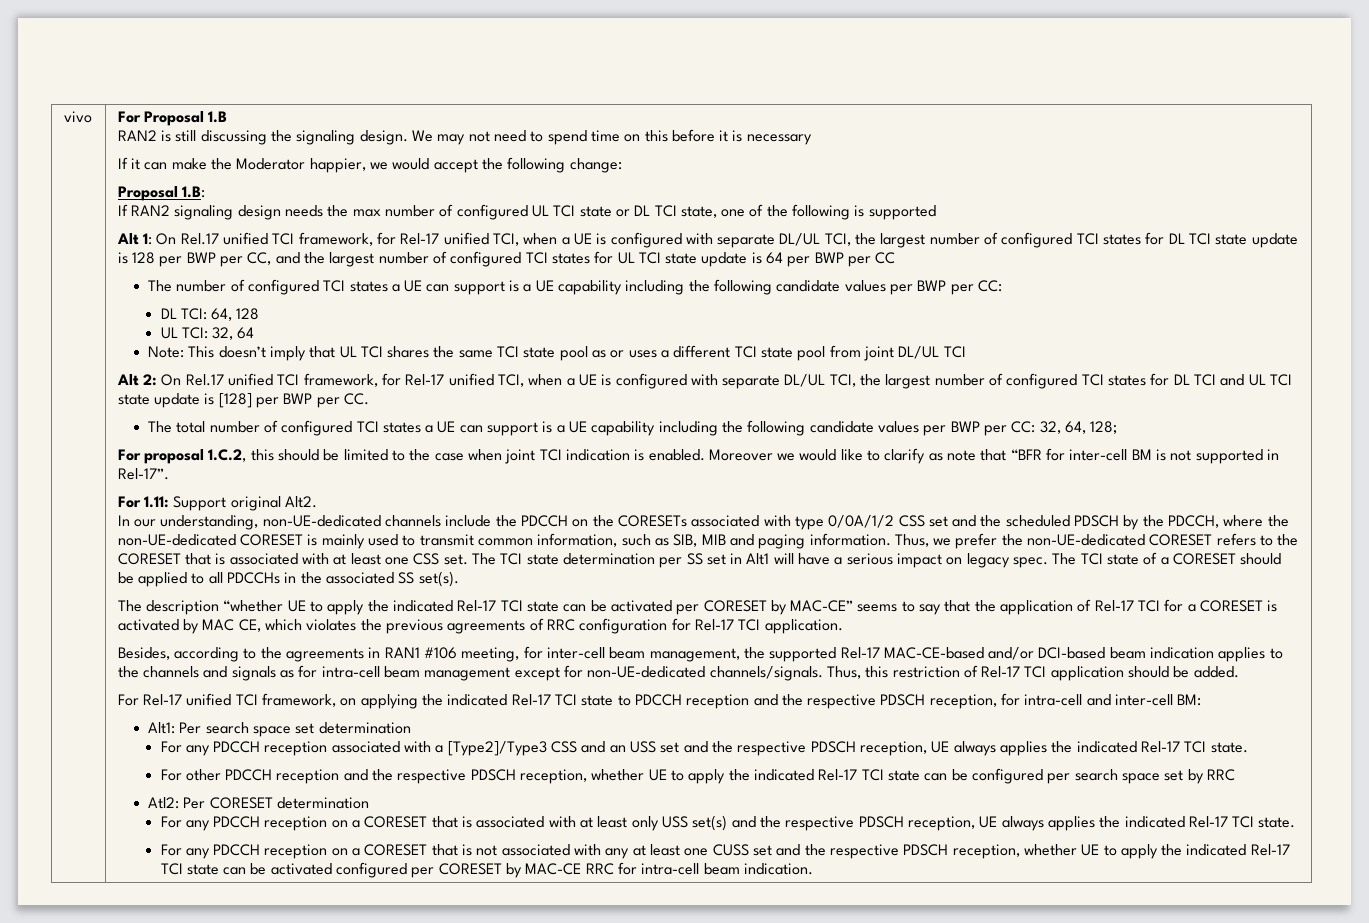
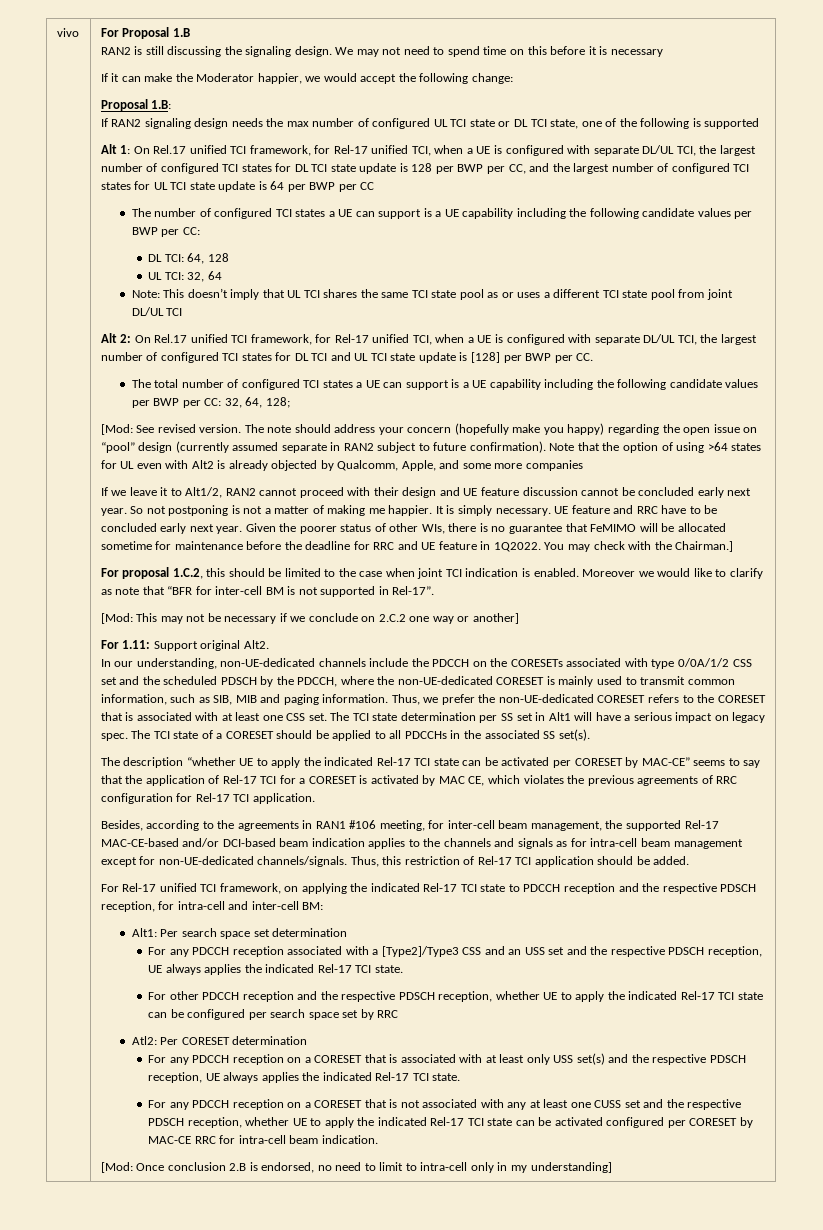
+ [Mod: See revised version. The note should address your concern (hopefully make you happy) regarding the open issue on “pool” design (currently assumed separate in RAN2 subject to future confirmation). Note that the option of using >64 states for UL even with Alt2 is already objected by Qualcomm, Apple, and some more companies
+ If we leave it to Alt1/2, RAN2 cannot proceed with their design and UE feature discussion cannot be concluded early next year. So not postponing is not a matter of making me happier. It is simply necessary. UE feature and RRC have to be concluded early next year. Given the poorer status of other WIs, there is no guarantee that FeMIMO will be allocated sometime for maintenance before the deadline for RRC and UE feature in 1Q2022. You may check with the Chairman.]
+ [Mod: This may not be necessary if we conclude on 2.C.2 one way or another]
+ [Mod: Once conclusion 2.B is endorsed, no need to limit to intra-cell only in my understanding]

